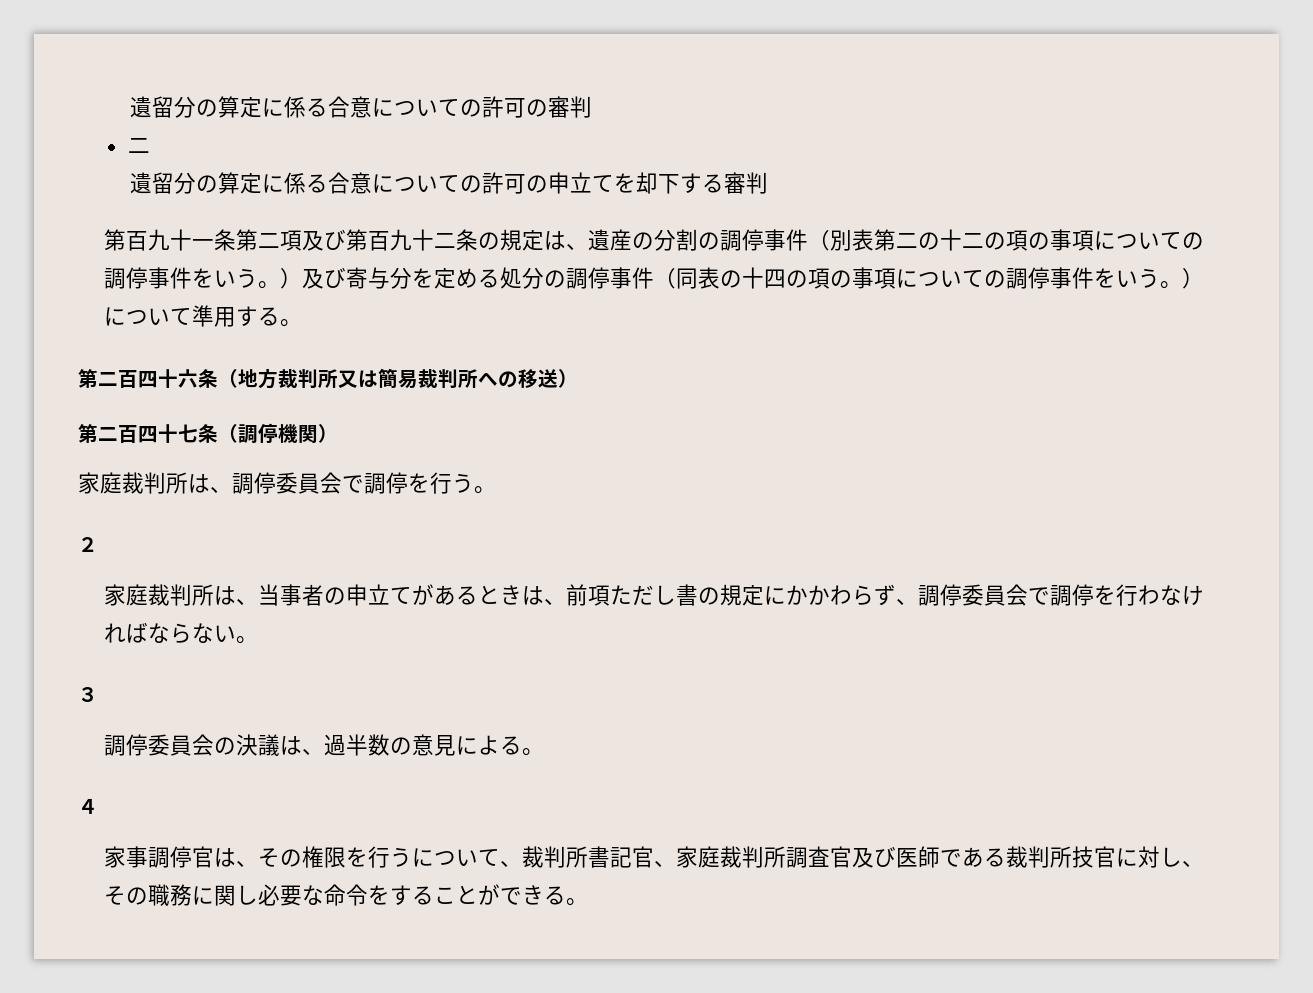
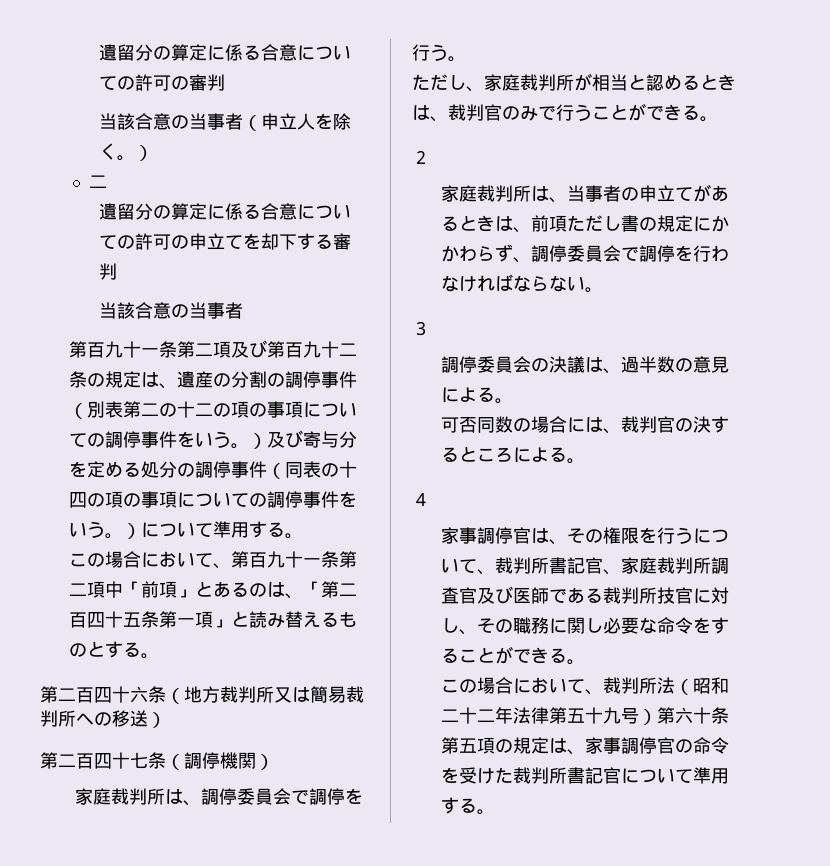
+ 当該合意の当事者（申立人を除く。）
  遺留分の算定に係る合意についての許可の申立てを却下する審判
+ 当該合意の当事者
+ この場合において、第百九十一条第二項中「前項」とあるのは、「第二百四十五条第一項」と読み替えるものとする。
+ ただし、家庭裁判所が相当と認めるときは、裁判官のみで行うことができる。
+ 可否同数の場合には、裁判官の決するところによる。
+ この場合において、裁判所法（昭和二十二年法律第五十九号）第六十条第五項の規定は、家事調停官の命令を受けた裁判所書記官について準用する。

